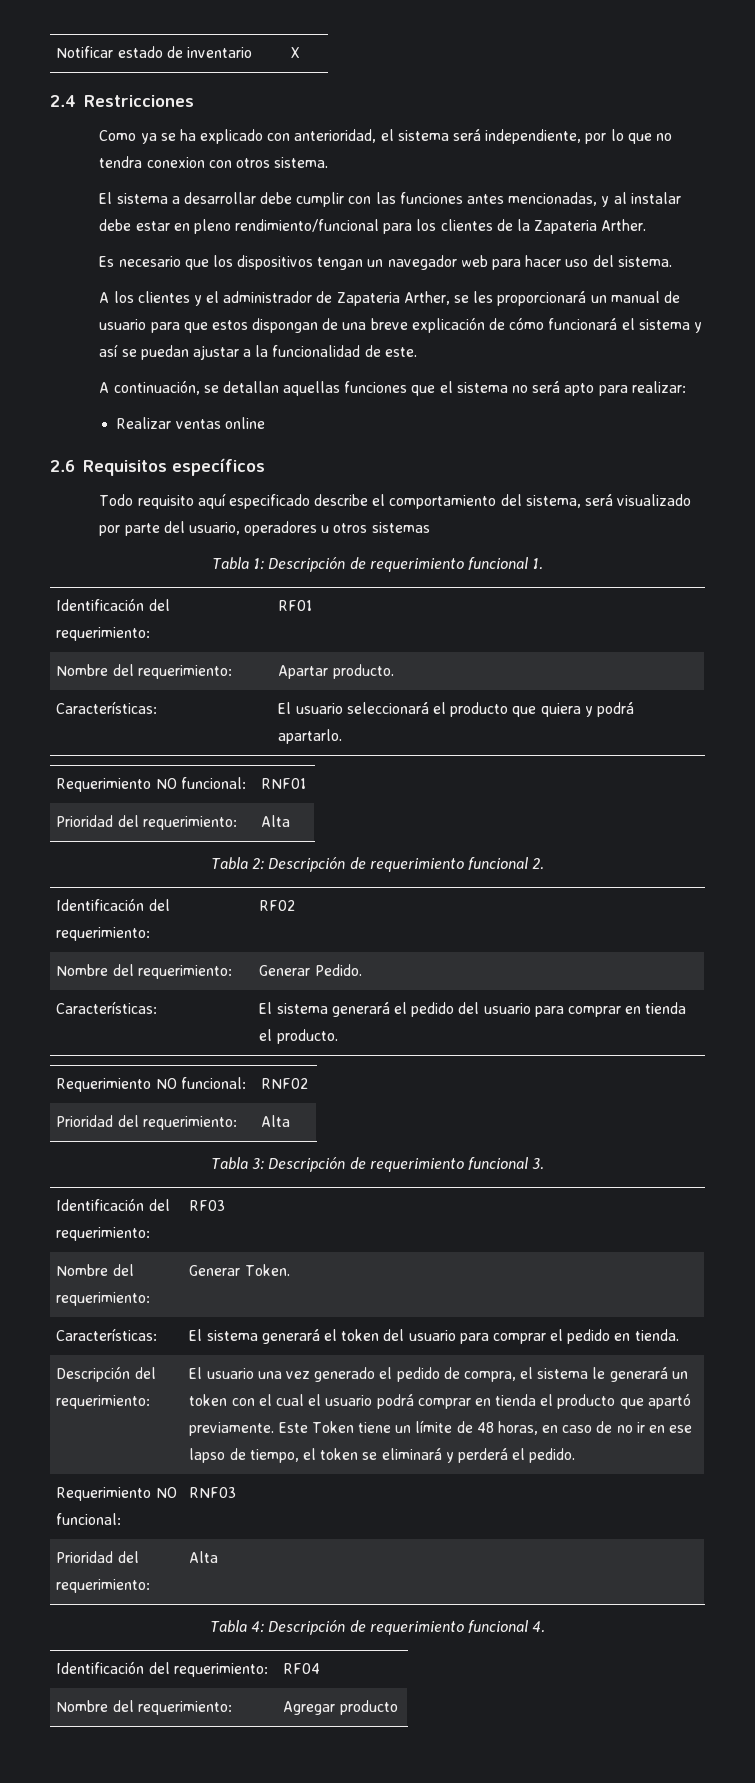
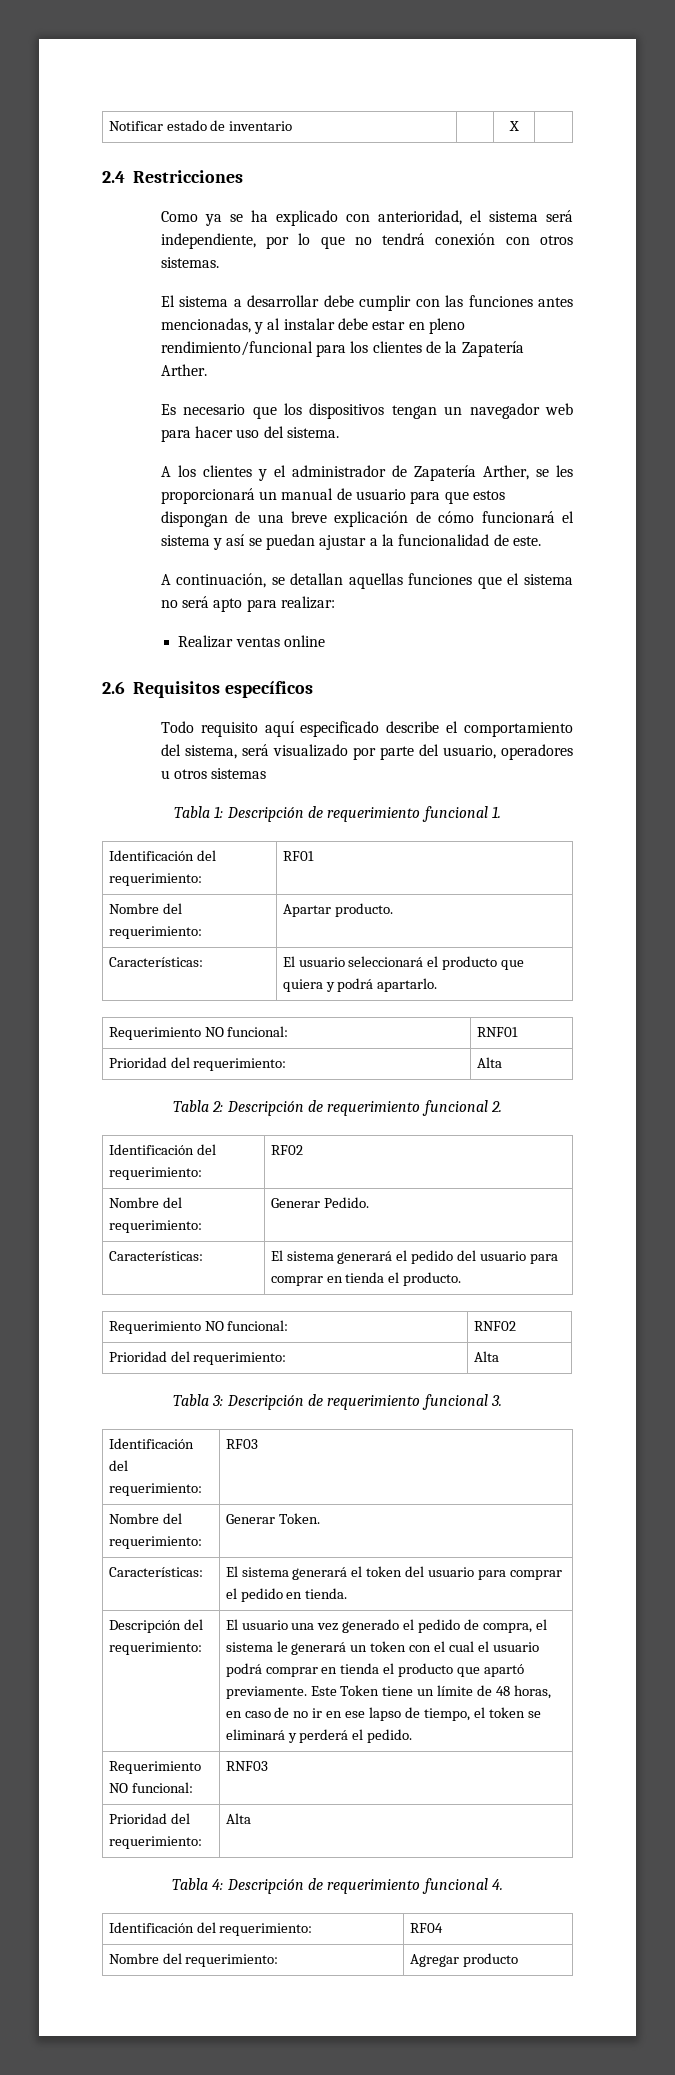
- Como ya se ha explicado con anterioridad, el sistema será independiente, por lo que no tendra conexion con otros sistema.
+ Como ya se ha explicado con anterioridad, el sistema será independiente, por lo que no tendrá conexión con otros sistemas.
- El sistema a desarrollar debe cumplir con las funciones antes mencionadas, y al instalar debe estar en pleno rendimiento/funcional para los clientes de la Zapateria Arther.
+ El sistema a desarrollar debe cumplir con las funciones antes mencionadas, y al instalar debe estar en pleno rendimiento/funcional para los clientes de la Zapatería Arther.
- A los clientes y el administrador de Zapateria Arther, se les proporcionará un manual de usuario para que estos dispongan de una breve explicación de cómo funcionará el sistema y así se puedan ajustar a la funcionalidad de este.
+ A los clientes y el administrador de Zapatería Arther, se les proporcionará un manual de usuario para que estos dispongan de una breve explicación de cómo funcionará el sistema y así se puedan ajustar a la funcionalidad de este.

